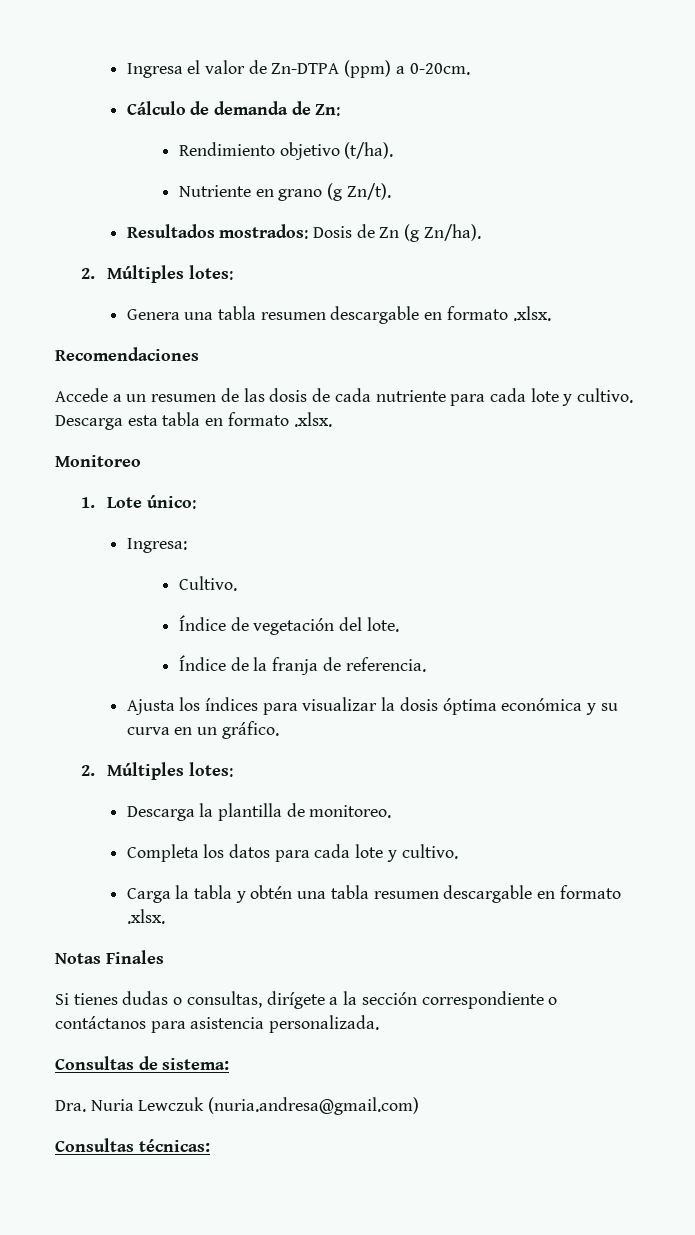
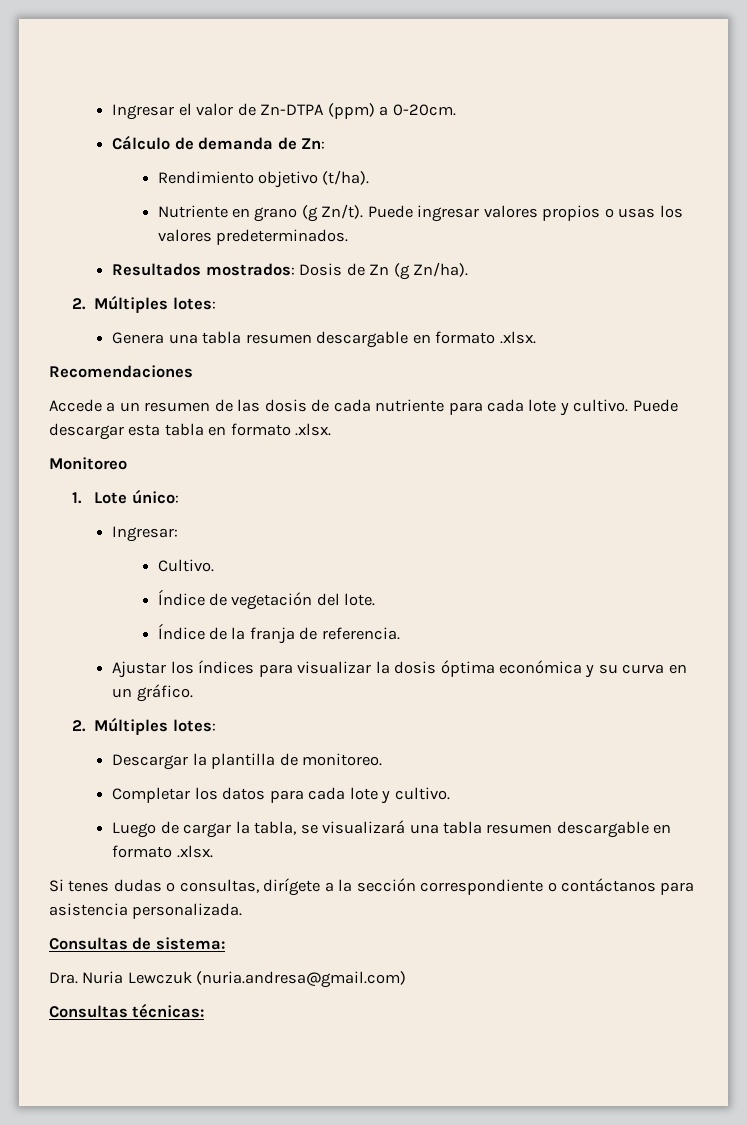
- Ingresa el valor de Zn-DTPA (ppm) a 0-20cm.
+ Ingresar el valor de Zn-DTPA (ppm) a 0-20cm.
+ Puede ingresar valores propios o usas los valores predeterminados.
- Descarga esta tabla en formato .xlsx.
+ Puede descargar esta tabla en formato .xlsx.
- Ingresa:
+ Ingresar:
- Ajusta los índices para visualizar la dosis óptima económica y su curva en un gráfico.
+ Ajustar los índices para visualizar la dosis óptima económica y su curva en un gráfico.
- Descarga la plantilla de monitoreo.
+ Descargar la plantilla de monitoreo.
- Completa los datos para cada lote y cultivo.
+ Completar los datos para cada lote y cultivo.
- Carga la tabla y obtén una tabla resumen descargable en formato .xlsx.
- Notas Finales
+ Luego de cargar la tabla, se visualizará una tabla resumen descargable en formato .xlsx.
- Si tienes dudas o consultas, dirígete a la sección correspondiente o contáctanos para asistencia personalizada.
+ Si tenes dudas o consultas, dirígete a la sección correspondiente o contáctanos para asistencia personalizada.

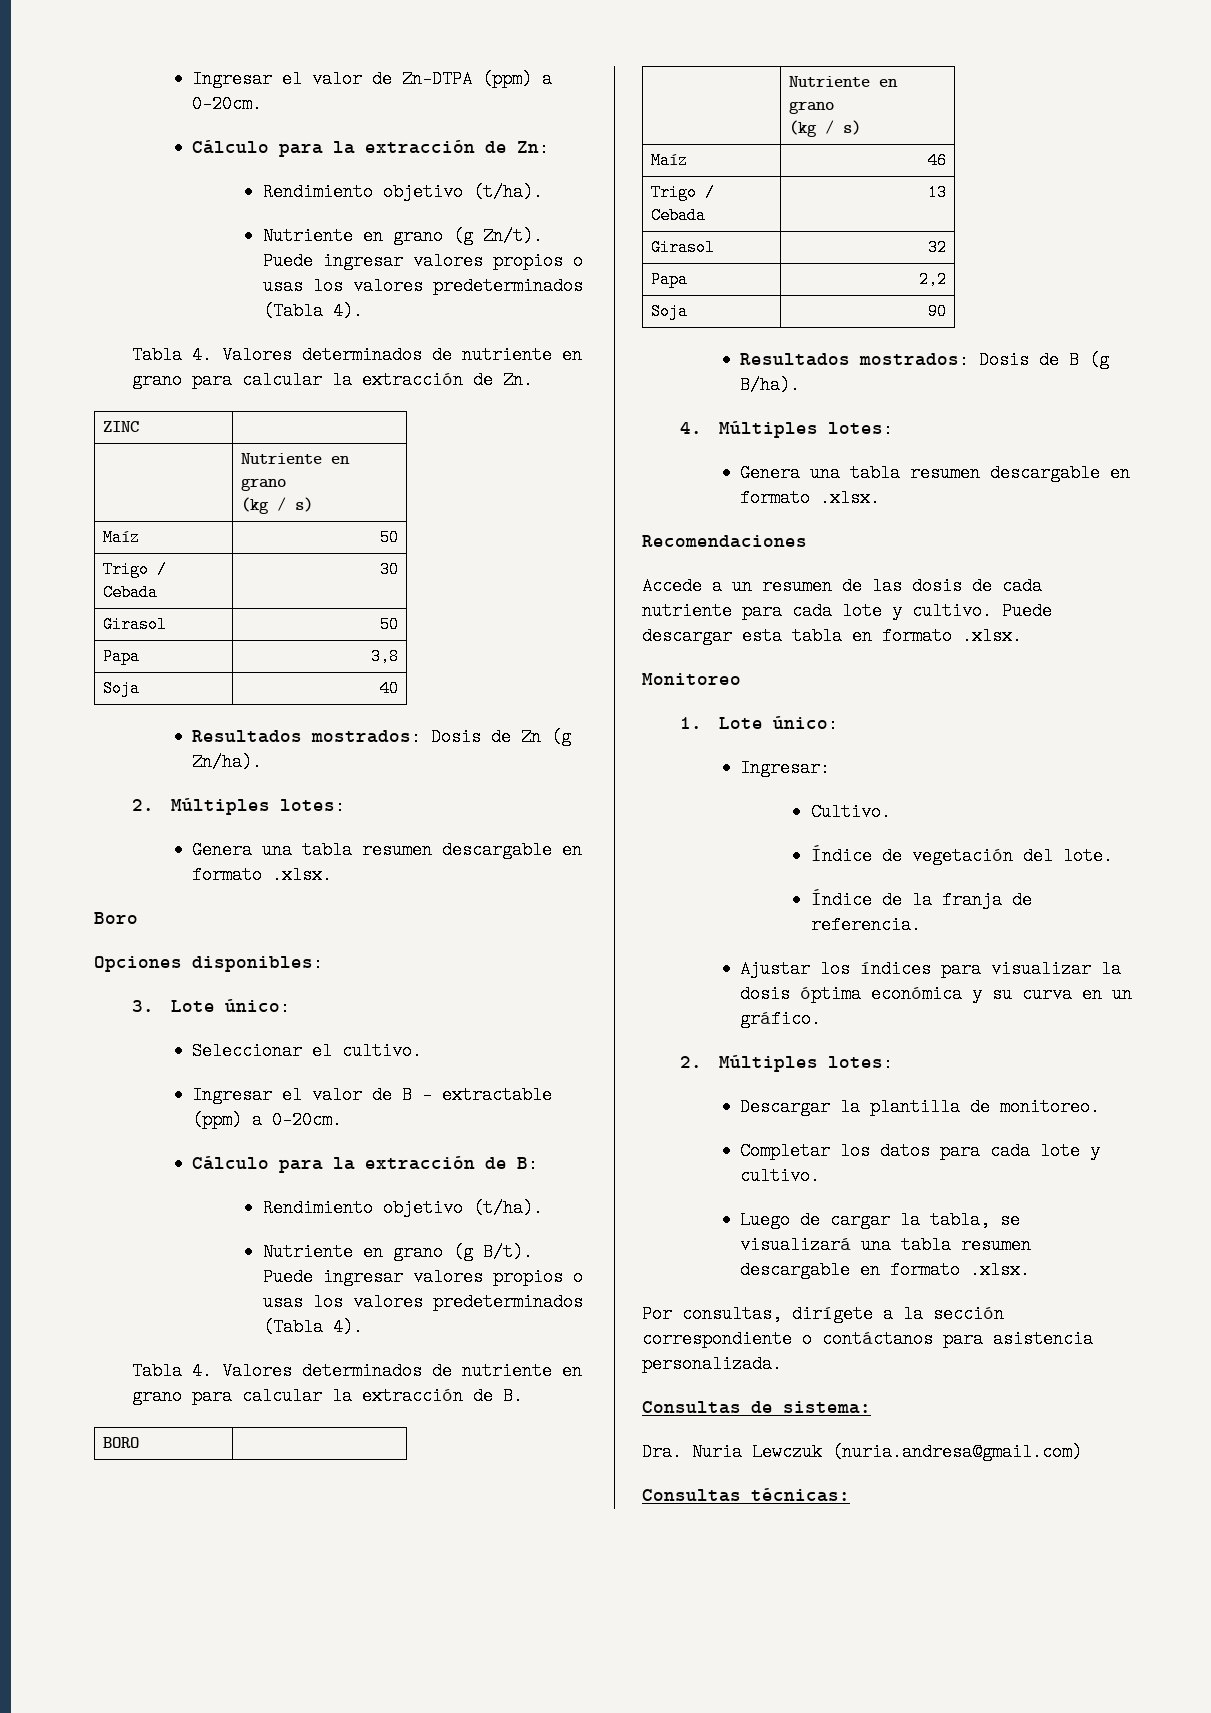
- Cálculo de demanda de Zn:
+ Cálculo para la extracción de Zn:
- Nutriente en grano (g Zn/t). Puede ingresar valores propios o usas los valores predeterminados.
+ Nutriente en grano (g Zn/t). Puede ingresar valores propios o usas los valores predeterminados (Tabla 4).
+ Tabla 4. Valores determinados de nutriente en grano para calcular la extracción de Zn.
+ ZINC |
+ | Nutriente en grano
+ (kg / s)
+ Maíz | 50
+ Trigo / Cebada | 30
+ Girasol | 50
+ Papa | 3,8
+ Soja | 40
+ Boro
+ Opciones disponibles:
+ 3. Lote único:
+ Seleccionar el cultivo.
+ Ingresar el valor de B - extractable (ppm) a 0-20cm.
+ Cálculo para la extracción de B:
+ Rendimiento objetivo (t/ha).
+ Nutriente en grano (g B/t). Puede ingresar valores propios o usas los valores predeterminados (Tabla 4).
+ Tabla 4. Valores determinados de nutriente en grano para calcular la extracción de B.
+ BORO |
+ | Nutriente en grano
+ (kg / s)
+ Maíz | 46
+ Trigo / Cebada | 13
+ Girasol | 32
+ Papa | 2,2
+ Soja | 90
+ Resultados mostrados: Dosis de B (g B/ha).
+ 4. Múltiples lotes:
+ Genera una tabla resumen descargable en formato .xlsx.
- Si tenes dudas o consultas, dirígete a la sección correspondiente o contáctanos para asistencia personalizada.
+ Por consultas, dirígete a la sección correspondiente o contáctanos para asistencia personalizada.

